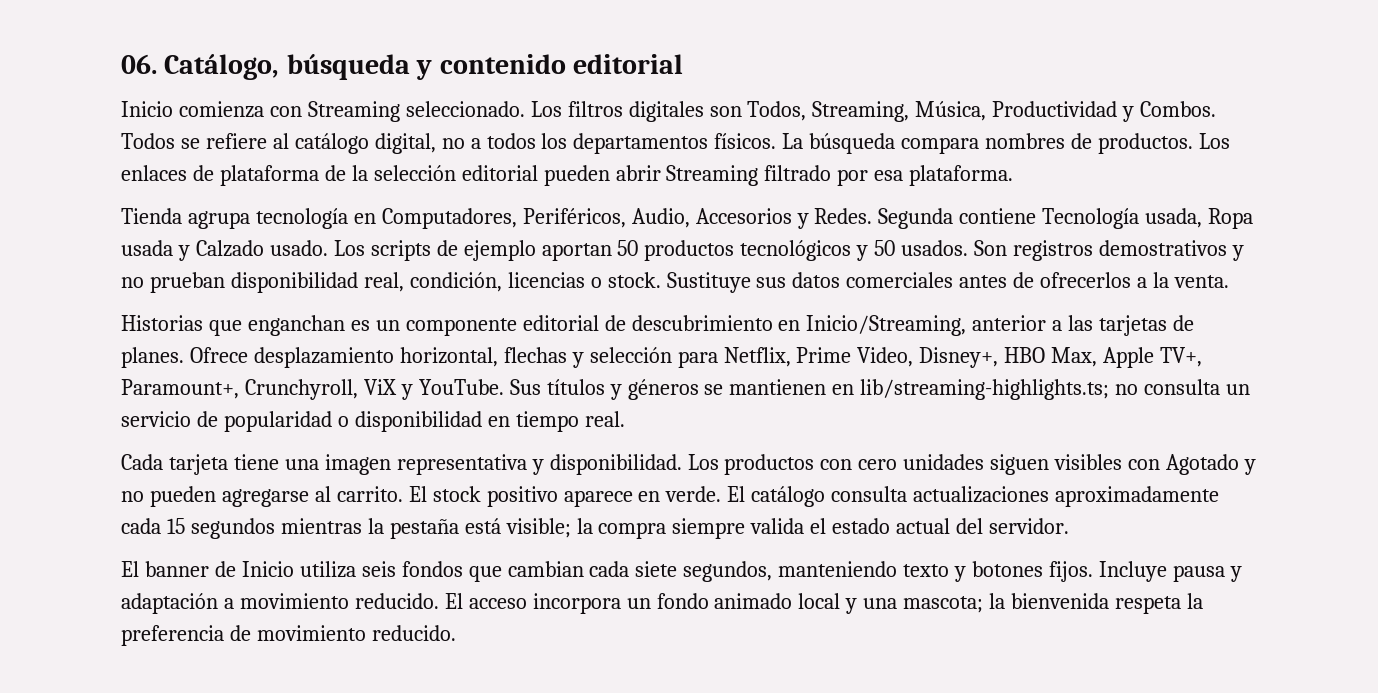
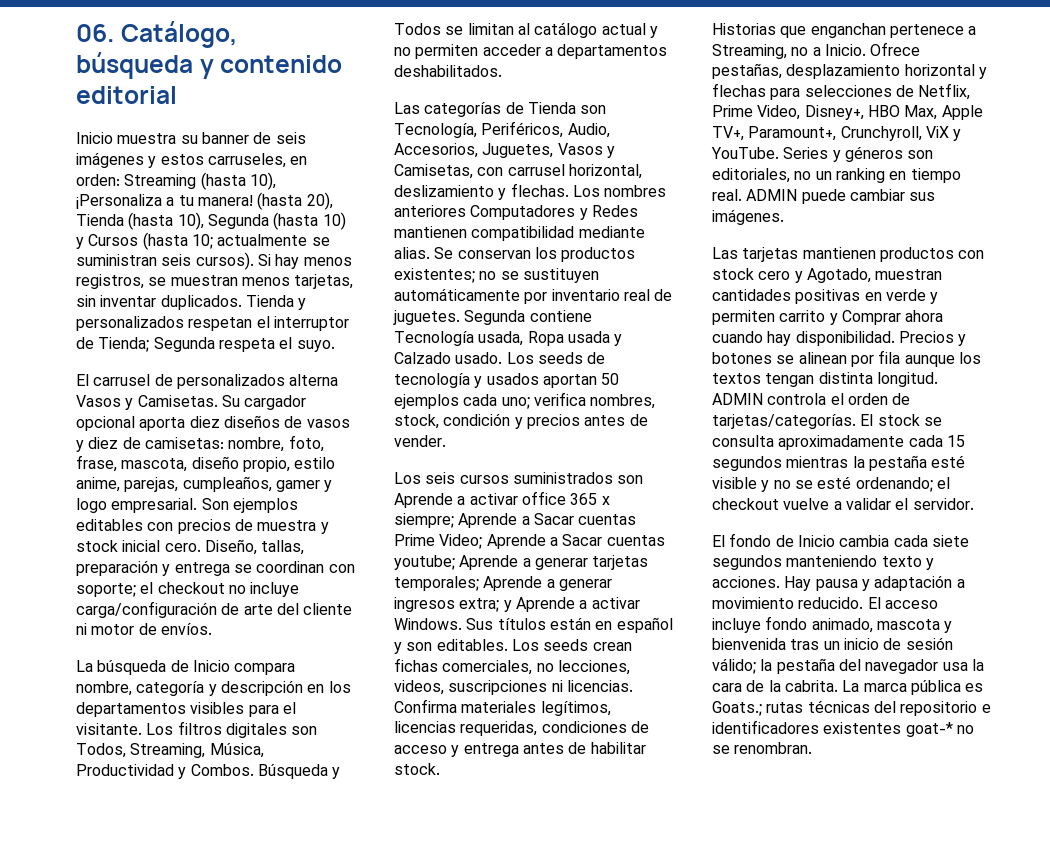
- Inicio comienza con Streaming seleccionado.
+ Inicio muestra su banner de seis imágenes y estos carruseles, en orden: Streaming (hasta 10), ¡Personaliza a tu manera! (hasta 20), Tienda (hasta 10), Segunda (hasta 10) y Cursos (hasta 10; actualmente se suministran seis cursos). Si hay menos registros, se muestran menos tarjetas, sin inventar duplicados. Tienda y personalizados respetan el interruptor de Tienda; Segunda respeta el suyo.
+ El carrusel de personalizados alterna Vasos y Camisetas. Su cargador opcional aporta diez diseños de vasos y diez de camisetas: nombre, foto, frase, mascota, diseño propio, estilo anime, parejas, cumpleaños, gamer y logo empresarial. Son ejemplos editables con precios de muestra y stock inicial cero. Diseño, tallas, preparación y entrega se coordinan con soporte; el checkout no incluye carga/configuración de arte del cliente ni motor de envíos.
+ La búsqueda de Inicio compara nombre, categoría y descripción en los departamentos visibles para el visitante.
- Todos se refiere al catálogo digital, no a todos los departamentos físicos. La búsqueda compara nombres de productos. Los enlaces de plataforma de la selección editorial pueden abrir Streaming filtrado por esa plataforma.
- Tienda agrupa tecnología en Computadores, Periféricos, Audio, Accesorios y Redes.
+ Búsqueda y Todos se limitan al catálogo actual y no permiten acceder a departamentos deshabilitados.
+ Las categorías de Tienda son Tecnología, Periféricos, Audio, Accesorios, Juguetes, Vasos y Camisetas, con carrusel horizontal, deslizamiento y flechas. Los nombres anteriores Computadores y Redes mantienen compatibilidad mediante alias. Se conservan los productos existentes; no se sustituyen automáticamente por inventario real de juguetes.
- Los scripts de ejemplo aportan 50 productos tecnológicos y 50 usados. Son registros demostrativos y no prueban disponibilidad real, condición, licencias o stock. Sustituye sus datos comerciales antes de ofrecerlos a la venta.
- Historias que enganchan es un componente editorial de descubrimiento en Inicio/Streaming, anterior a las tarjetas de planes. Ofrece desplazamiento horizontal, flechas y selección para Netflix, Prime Video, Disney+, HBO Max, Apple TV+, Paramount+, Crunchyroll, ViX y YouTube.
+ Los seeds de tecnología y usados aportan 50 ejemplos cada uno; verifica nombres, stock, condición y precios antes de vender.
+ Los seis cursos suministrados son Aprende a activar office 365 x siempre; Aprende a Sacar cuentas Prime Video; Aprende a Sacar cuentas youtube; Aprende a generar tarjetas temporales; Aprende a generar ingresos extra; y Aprende a activar Windows. Sus títulos están en español y son editables. Los seeds crean fichas comerciales, no lecciones, videos, suscripciones ni licencias. Confirma materiales legítimos, licencias requeridas, condiciones de acceso y entrega antes de habilitar stock.
+ Historias que enganchan pertenece a Streaming, no a Inicio. Ofrece pestañas, desplazamiento horizontal y flechas para selecciones de Netflix, Prime Video, Disney+, HBO Max, Apple TV+, Paramount+, Crunchyroll, ViX y YouTube.
- Sus títulos y géneros se mantienen en lib/streaming-highlights.ts; no consulta un servicio de popularidad o disponibilidad en tiempo real.
- Cada tarjeta tiene una imagen representativa y disponibilidad. Los productos con cero unidades siguen visibles con Agotado y no pueden agregarse al carrito. El stock positivo aparece en verde. El catálogo consulta actualizaciones aproximadamente cada 15 segundos mientras la pestaña está visible; la compra siempre valida el estado actual del servidor.
+ Series y géneros son editoriales, no un ranking en tiempo real. ADMIN puede cambiar sus imágenes.
+ Las tarjetas mantienen productos con stock cero y Agotado, muestran cantidades positivas en verde y permiten carrito y Comprar ahora cuando hay disponibilidad. Precios y botones se alinean por fila aunque los textos tengan distinta longitud. ADMIN controla el orden de tarjetas/categorías. El stock se consulta aproximadamente cada 15 segundos mientras la pestaña esté visible y no se esté ordenando; el checkout vuelve a validar el servidor.
- El banner de Inicio utiliza seis fondos que cambian cada siete segundos, manteniendo texto y botones fijos. Incluye pausa y adaptación a movimiento reducido.
+ El fondo de Inicio cambia cada siete segundos manteniendo texto y acciones. Hay pausa y adaptación a movimiento reducido.
- El acceso incorpora un fondo animado local y una mascota; la bienvenida respeta la preferencia de movimiento reducido.
+ El acceso incluye fondo animado, mascota y bienvenida tras un inicio de sesión válido; la pestaña del navegador usa la cara de la cabrita. La marca pública es Goats.; rutas técnicas del repositorio e identificadores existentes goat-* no se renombran.

